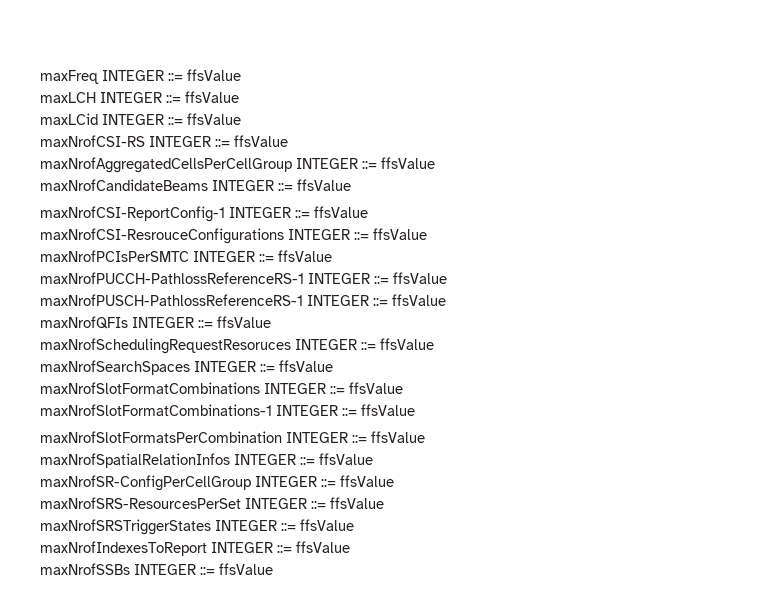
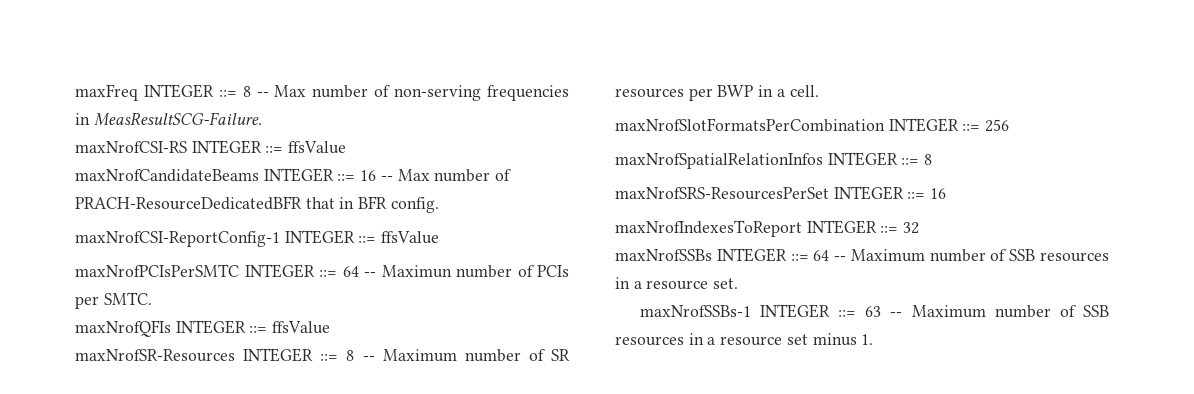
- maxFreq INTEGER ::= ffsValue
- maxLCH INTEGER ::= ffsValue
- maxLCid INTEGER ::= ffsValue
+ maxFreq INTEGER ::= 8 -- Max number of non-serving frequencies in MeasResultSCG-Failure.
- maxNrofAggregatedCellsPerCellGroup INTEGER ::= ffsValue
- maxNrofCandidateBeams INTEGER ::= ffsValue
+ maxNrofCandidateBeams INTEGER ::= 16 -- Max number of PRACH-ResourceDedicatedBFR that in BFR config.
- maxNrofCSI-ResrouceConfigurations INTEGER ::= ffsValue
- maxNrofPCIsPerSMTC INTEGER ::= ffsValue
- maxNrofPUCCH-PathlossReferenceRS-1 INTEGER ::= ffsValue
- maxNrofPUSCH-PathlossReferenceRS-1 INTEGER ::= ffsValue
+ maxNrofPCIsPerSMTC INTEGER ::= 64 -- Maximun number of PCIs per SMTC.
- maxNrofSchedulingRequestResoruces INTEGER ::= ffsValue
- maxNrofSearchSpaces INTEGER ::= ffsValue
- maxNrofSlotFormatCombinations INTEGER ::= ffsValue
- maxNrofSlotFormatCombinations-1 INTEGER ::= ffsValue
+ maxNrofSR-Resources INTEGER ::= 8 -- Maximum number of SR resources per BWP in a cell.
- maxNrofSlotFormatsPerCombination INTEGER ::= ffsValue
+ maxNrofSlotFormatsPerCombination INTEGER ::= 256
- maxNrofSpatialRelationInfos INTEGER ::= ffsValue
- maxNrofSR-ConfigPerCellGroup INTEGER ::= ffsValue
- maxNrofSRS-ResourcesPerSet INTEGER ::= ffsValue
- maxNrofSRSTriggerStates INTEGER ::= ffsValue
+ maxNrofSpatialRelationInfos INTEGER ::= 8
+ maxNrofSRS-ResourcesPerSet INTEGER ::= 16
- maxNrofIndexesToReport INTEGER ::= ffsValue
+ maxNrofIndexesToReport INTEGER ::= 32
- maxNrofSSBs INTEGER ::= ffsValue
+ maxNrofSSBs INTEGER ::= 64 -- Maximum number of SSB resources in a resource set.
+ maxNrofSSBs-1 INTEGER ::= 63 -- Maximum number of SSB resources in a resource set minus 1.

